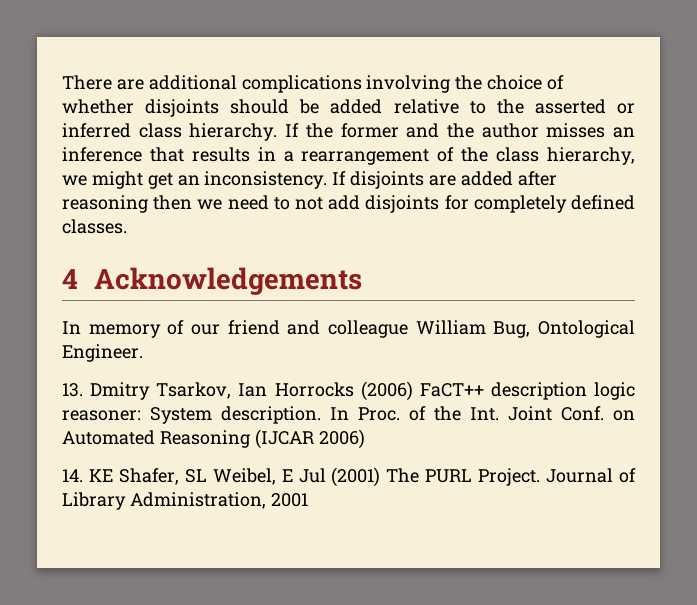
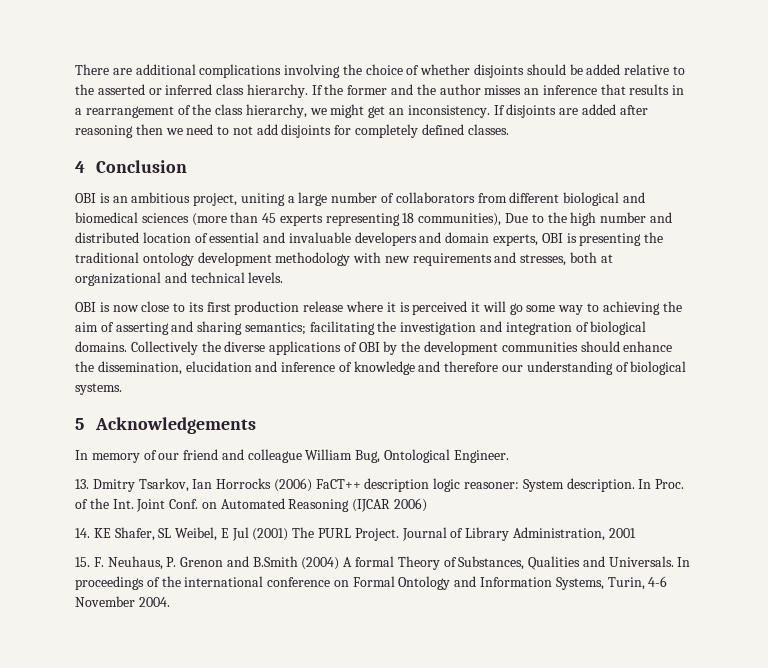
- 4 Acknowledgements
+ 4 Conclusion
+ OBI is an ambitious project, uniting a large number of collaborators from different biological and biomedical sciences (more than 45 experts representing 18 communities), Due to the high number and distributed location of essential and invaluable developers and domain experts, OBI is presenting the traditional ontology development methodology with new requirements and stresses, both at organizational and technical levels.
+ OBI is now close to its first production release where it is perceived it will go some way to achieving the aim of asserting and sharing semantics; facilitating the investigation and integration of biological domains. Collectively the diverse applications of OBI by the development communities should enhance the dissemination, elucidation and inference of knowledge and therefore our understanding of biological systems.
+ 5 Acknowledgements
+ 15. F. Neuhaus, P. Grenon and B.Smith (2004) A formal Theory of Substances, Qualities and Universals. In proceedings of the international conference on Formal Ontology and Information Systems, Turin, 4-6 November 2004.

